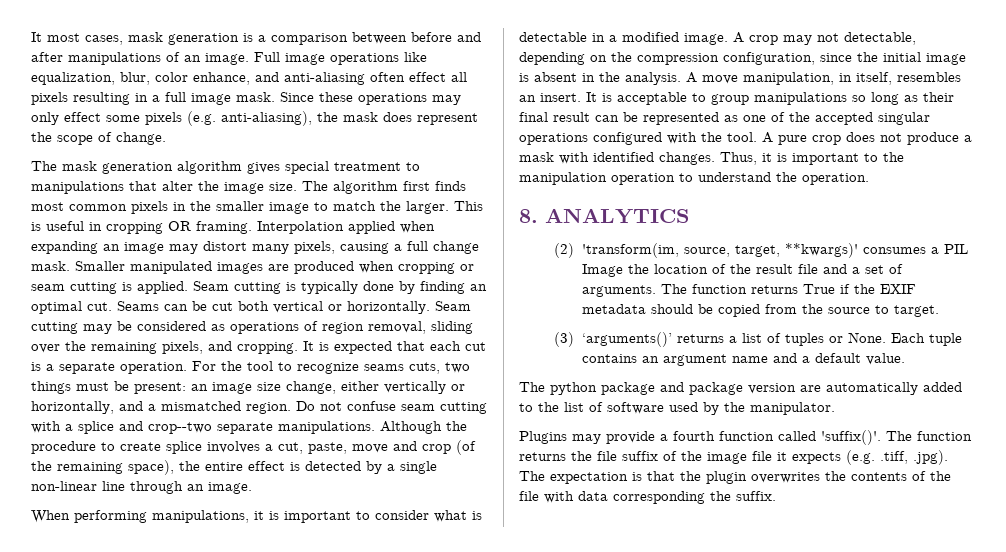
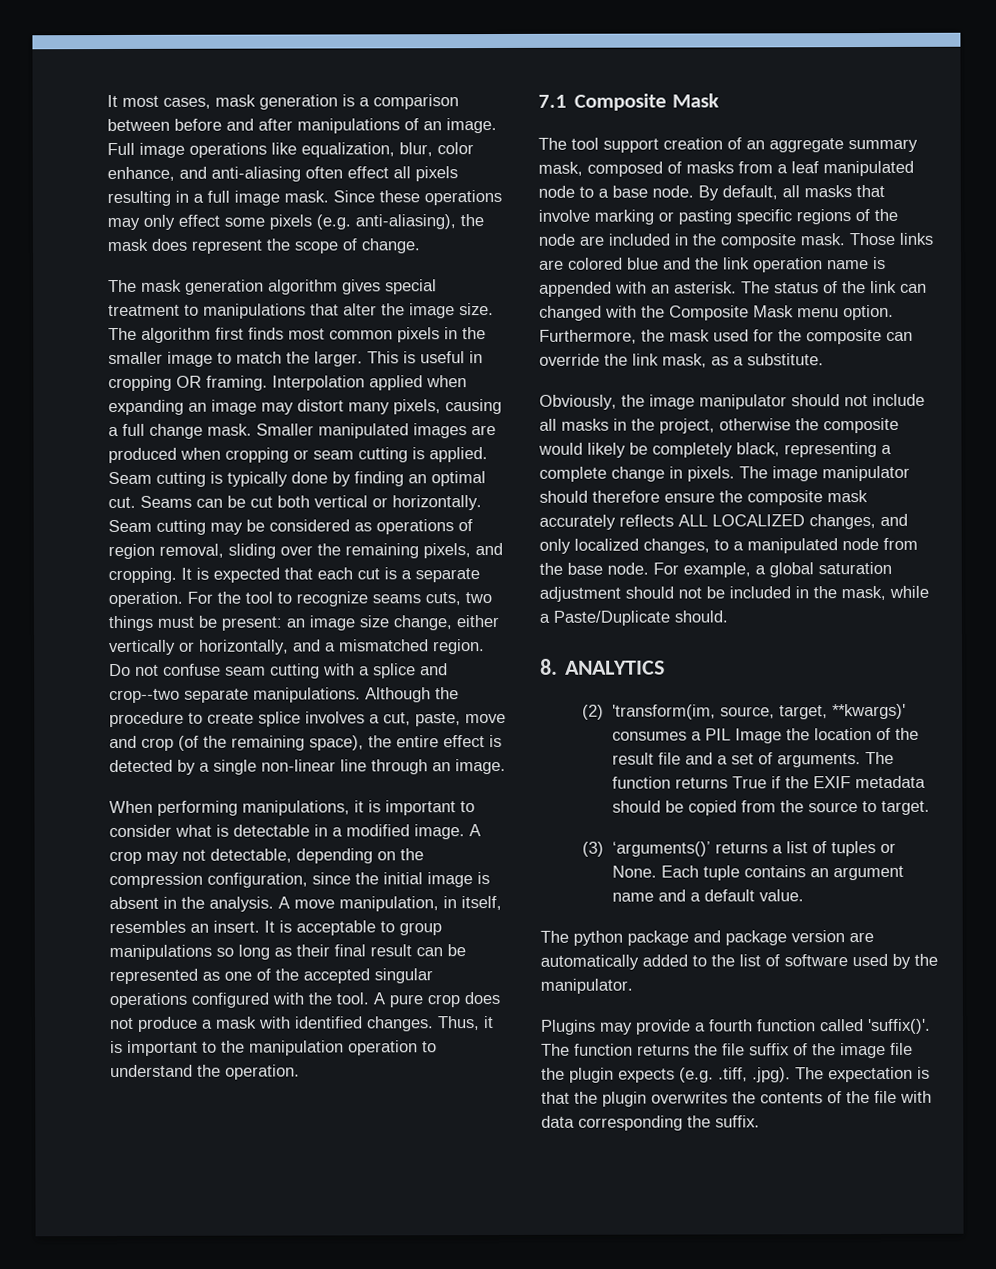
+ 7.1 Composite Mask
+ The tool support creation of an aggregate summary mask, composed of masks from a leaf manipulated node to a base node. By default, all masks that involve marking or pasting specific regions of the node are included in the composite mask. Those links are colored blue and the link operation name is appended with an asterisk. The status of the link can changed with the Composite Mask menu option. Furthermore, the mask used for the composite can override the link mask, as a substitute.
+ Obviously, the image manipulator should not include all masks in the project, otherwise the composite would likely be completely black, representing a complete change in pixels. The image manipulator should therefore ensure the composite mask accurately reflects ALL LOCALIZED changes, and only localized changes, to a manipulated node from the base node. For example, a global saturation adjustment should not be included in the mask, while a Paste/Duplicate should.
- The function returns the file suffix of the image file it expects (e.g. .tiff, .jpg). The expectation is that the plugin overwrites the contents of the file with data corresponding the suffix.
+ The function returns the file suffix of the image file the plugin expects (e.g. .tiff, .jpg). The expectation is that the plugin overwrites the contents of the file with data corresponding the suffix.

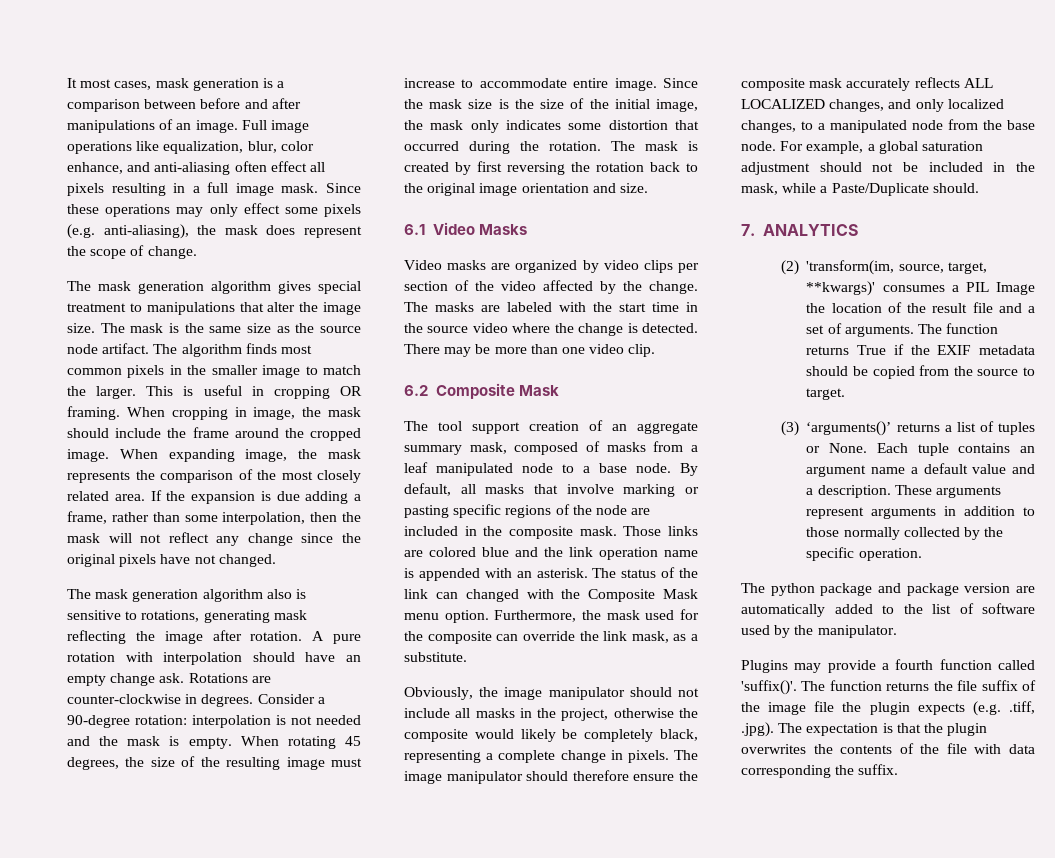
- The algorithm first finds most common pixels in the smaller image to match the larger.
+ The mask is the same size as the source node artifact. The algorithm finds most common pixels in the smaller image to match the larger.
- Interpolation applied when expanding an image may distort many pixels, causing a full change mask. Smaller manipulated images are produced when cropping or seam cutting is applied. Seam cutting is typically done by finding an optimal cut. Seams can be cut both vertical or horizontally. Seam cutting may be considered as operations of region removal, sliding over the remaining pixels, and cropping. It is expected that each cut is a separate operation. For the tool to recognize seams cuts, two things must be present: an image size change, either vertically or horizontally, and a mismatched region. Do not confuse seam cutting with a splice and crop--two separate manipulations. Although the procedure to create splice involves a cut, paste, move and crop (of the remaining space), the entire effect is detected by a single non-linear line through an image.
- When performing manipulations, it is important to consider what is detectable in a modified image. A crop may not detectable, depending on the compression configuration, since the initial image is absent in the analysis. A move manipulation, in itself, resembles an insert. It is acceptable to group manipulations so long as their final result can be represented as one of the accepted singular operations configured with the tool. A pure crop does not produce a mask with identified changes. Thus, it is important to the manipulation operation to understand the operation.
- 7.1 Composite Mask
+ When cropping in image, the mask should include the frame around the cropped image. When expanding image, the mask represents the comparison of the most closely related area. If the expansion is due adding a frame, rather than some interpolation, then the mask will not reflect any change since the original pixels have not changed.
+ The mask generation algorithm also is sensitive to rotations, generating mask reflecting the image after rotation. A pure rotation with interpolation should have an empty change ask. Rotations are counter-clockwise in degrees. Consider a 90-degree rotation: interpolation is not needed and the mask is empty. When rotating 45 degrees, the size of the resulting image must increase to accommodate entire image. Since the mask size is the size of the initial image, the mask only indicates some distortion that occurred during the rotation. The mask is created by first reversing the rotation back to the original image orientation and size.
+ 6.1 Video Masks
+ Video masks are organized by video clips per section of the video affected by the change. The masks are labeled with the start time in the source video where the change is detected. There may be more than one video clip.
+ 6.2 Composite Mask
- 8. ANALYTICS
+ 7. ANALYTICS
- Each tuple contains an argument name and a default value.
+ Each tuple contains an argument name a default value and a description. These arguments represent arguments in addition to those normally collected by the specific operation.

